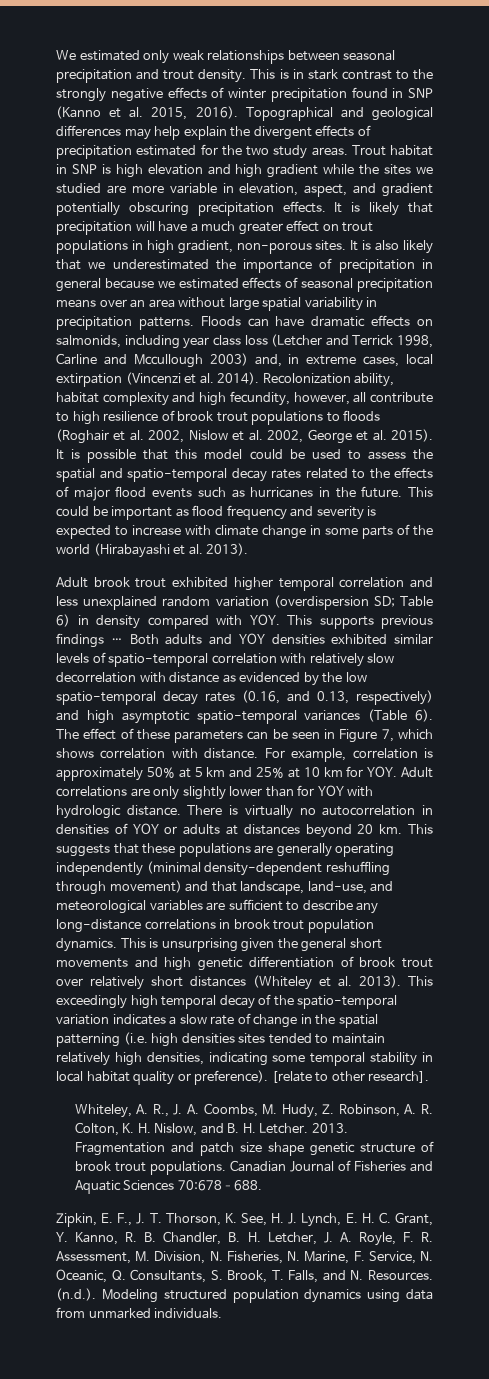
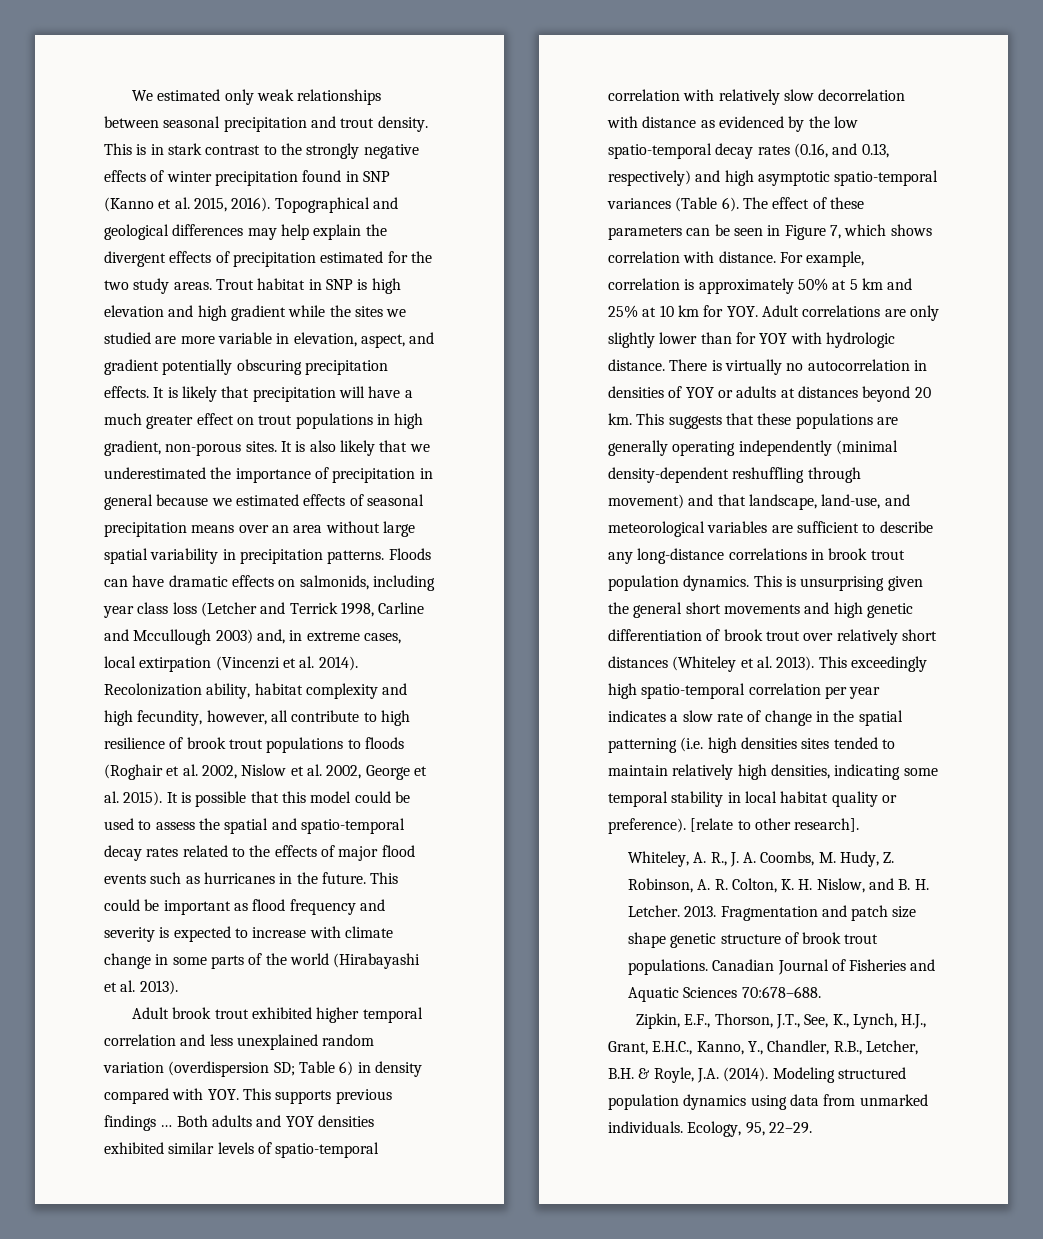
- This exceedingly high temporal decay of the spatio-temporal variation indicates a slow rate of change in the spatial patterning (i.e. high densities sites tended to maintain relatively high densities, indicating some temporal stability in local habitat quality or preference).
+ This exceedingly high spatio-temporal correlation per year indicates a slow rate of change in the spatial patterning (i.e. high densities sites tended to maintain relatively high densities, indicating some temporal stability in local habitat quality or preference).
- Zipkin, E. F., J. T. Thorson, K. See, H. J. Lynch, E. H. C. Grant, Y. Kanno, R. B. Chandler, B. H. Letcher, J. A. Royle, F. R. Assessment, M. Division, N. Fisheries, N. Marine, F. Service, N. Oceanic, Q. Consultants, S. Brook, T. Falls, and N. Resources. (n.d.). Modeling structured population dynamics using data from unmarked individuals.
+ Zipkin, E.F., Thorson, J.T., See, K., Lynch, H.J., Grant, E.H.C., Kanno, Y., Chandler, R.B., Letcher, B.H. & Royle, J.A. (2014). Modeling structured population dynamics using data from unmarked individuals.
+ Ecology, 95, 22–29.

